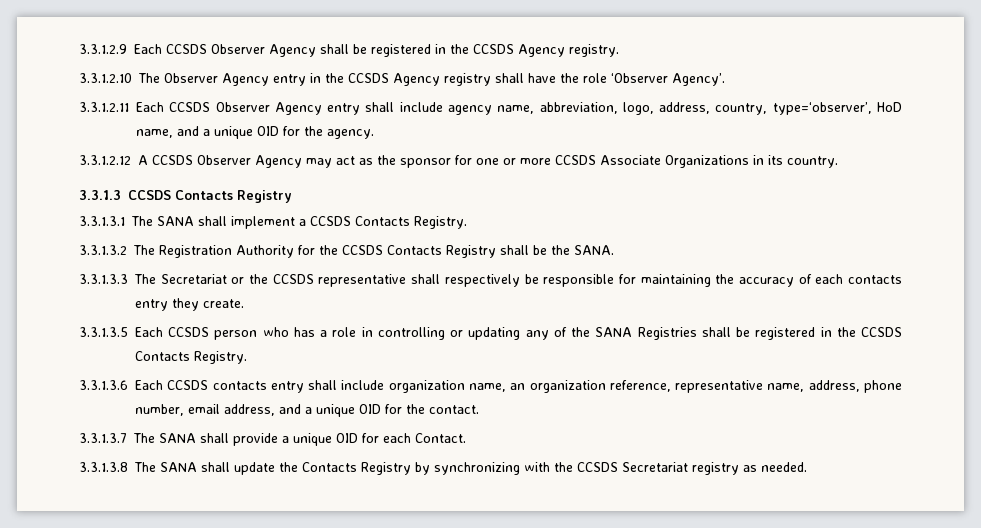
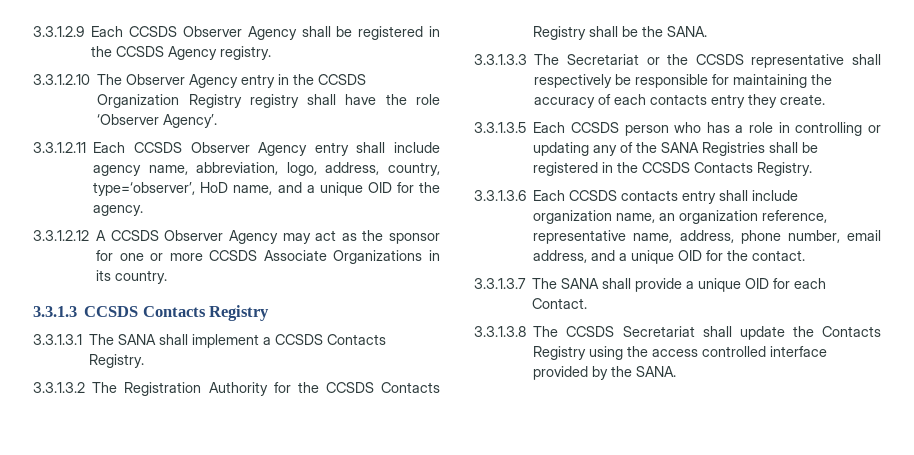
- 3.3.1.2.10 The Observer Agency entry in the CCSDS Agency registry shall have the role ‘Observer Agency’.
+ 3.3.1.2.10 The Observer Agency entry in the CCSDS Organization Registry registry shall have the role ‘Observer Agency’.
- 3.3.1.3.8 The SANA shall update the Contacts Registry by synchronizing with the CCSDS Secretariat registry as needed.
+ 3.3.1.3.8 The CCSDS Secretariat shall update the Contacts Registry using the access controlled interface provided by the SANA.

